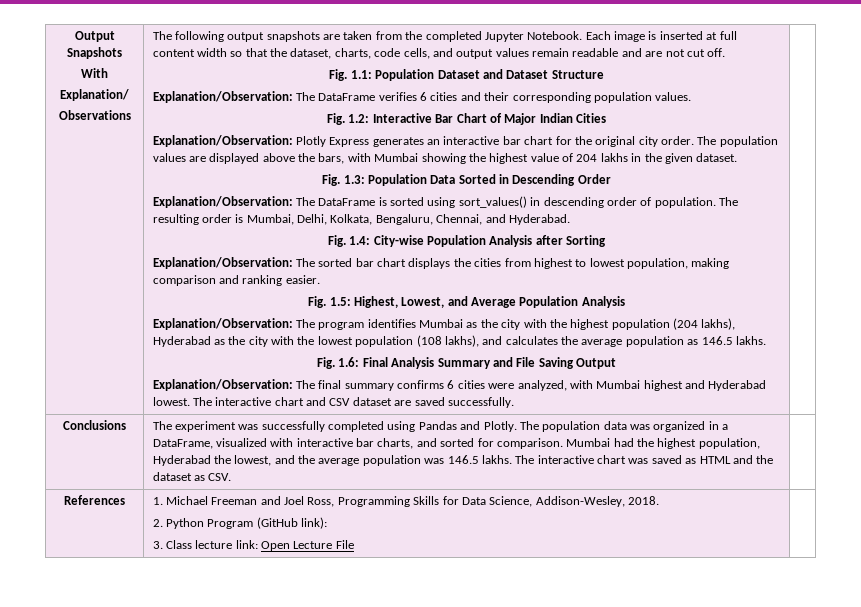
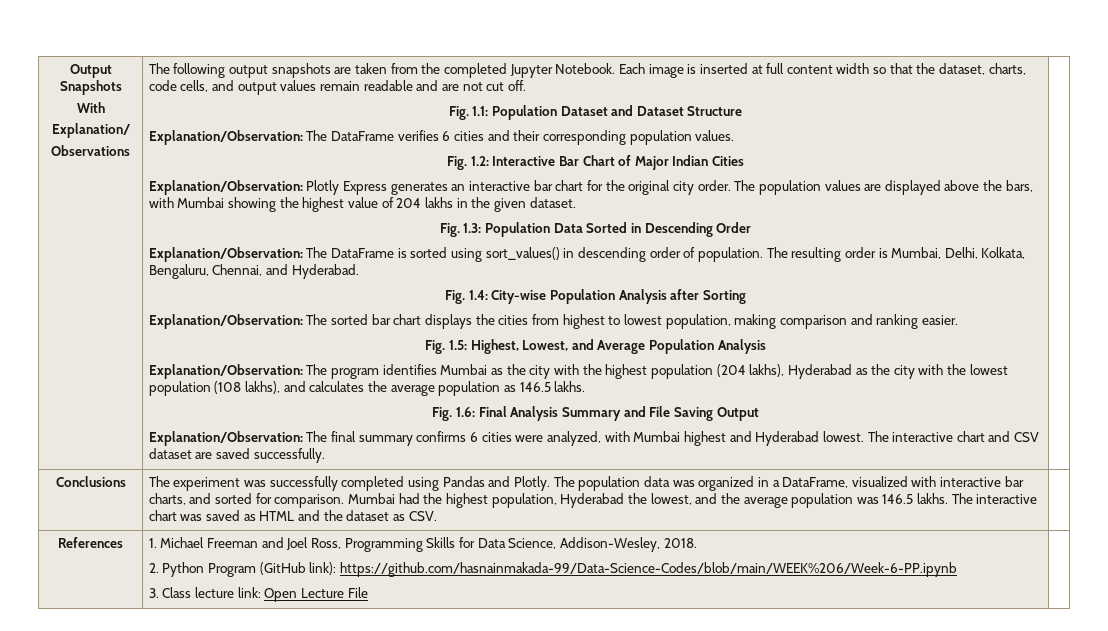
  References | 1. Michael Freeman and Joel Ross, Programming Skills for Data Science, Addison-Wesley, 2018.
- 2. Python Program (GitHub link):
+ 2. Python Program (GitHub link): https://github.com/hasnainmakada-99/Data-Science-Codes/blob/main/WEEK%206/Week-6-PP.ipynb

